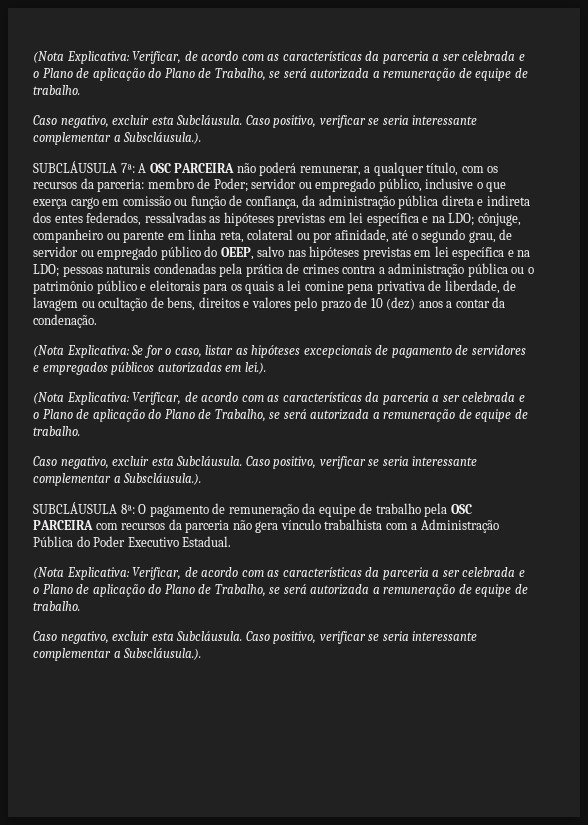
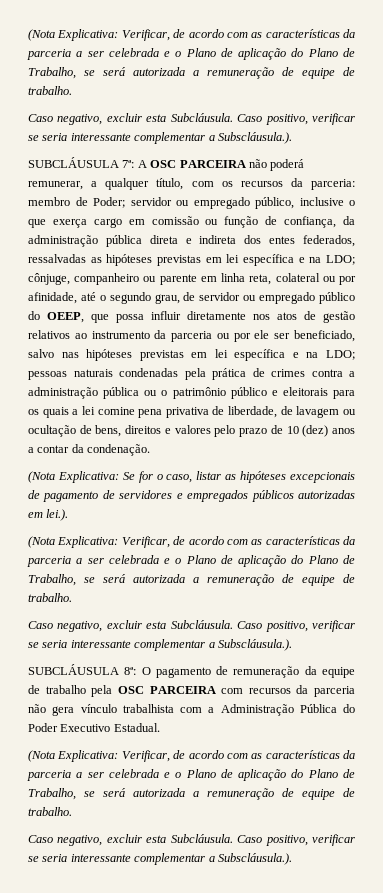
- cônjuge, companheiro ou parente em linha reta, colateral ou por afinidade, até o segundo grau, de servidor ou empregado público do OEEP, salvo nas hipóteses previstas em lei específica e na LDO;
+ cônjuge, companheiro ou parente em linha reta, colateral ou por afinidade, até o segundo grau, de servidor ou empregado público do OEEP, que possa influir diretamente nos atos de gestão relativos ao instrumento da parceria ou por ele ser beneficiado, salvo nas hipóteses previstas em lei específica e na LDO;

